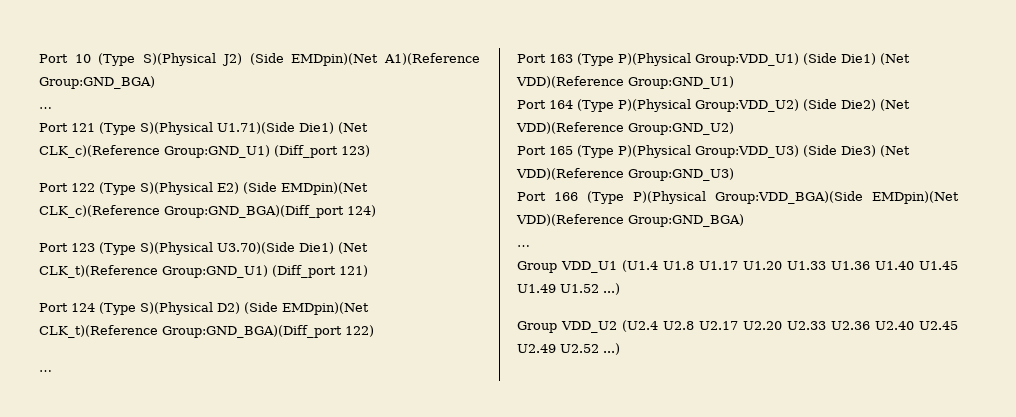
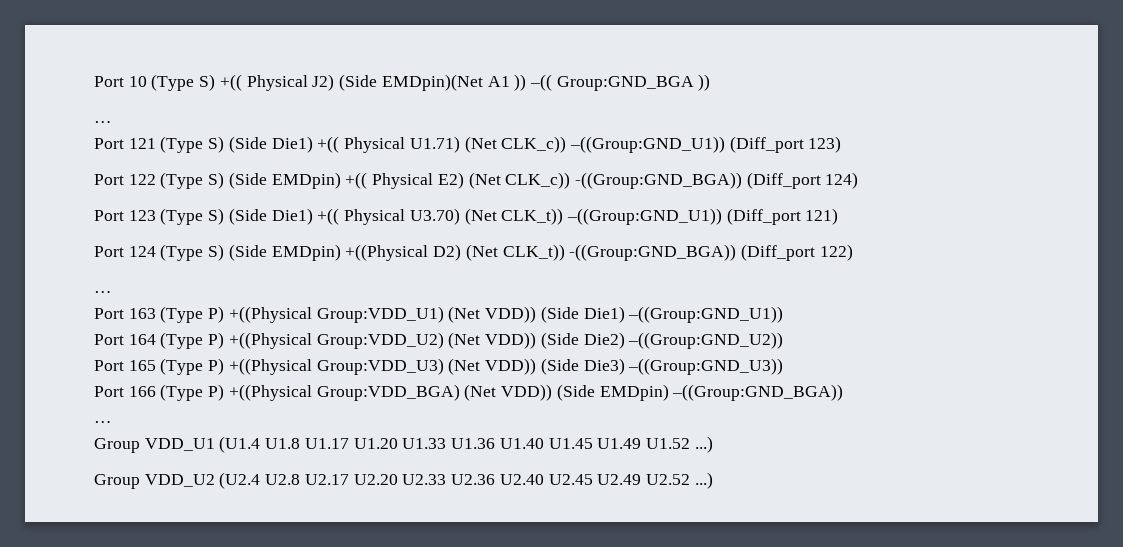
- Port 10 (Type S)(Physical J2) (Side EMDpin)(Net A1)(Reference Group:GND_BGA)
+ Port 10 (Type S) +(( Physical J2) (Side EMDpin)(Net A1 )) –(( Group:GND_BGA ))
  …
- Port 121 (Type S)(Physical U1.71)(Side Die1) (Net CLK_c)(Reference Group:GND_U1) (Diff_port 123)
+ Port 121 (Type S) (Side Die1) +(( Physical U1.71) (Net CLK_c)) –((Group:GND_U1)) (Diff_port 123)
- Port 122 (Type S)(Physical E2) (Side EMDpin)(Net CLK_c)(Reference Group:GND_BGA)(Diff_port 124)
- Port 123 (Type S)(Physical U3.70)(Side Die1) (Net CLK_t)(Reference Group:GND_U1) (Diff_port 121)
+ Port 122 (Type S) (Side EMDpin) +(( Physical E2) (Net CLK_c)) -((Group:GND_BGA)) (Diff_port 124)
+ Port 123 (Type S) (Side Die1) +(( Physical U3.70) (Net CLK_t)) –((Group:GND_U1)) (Diff_port 121)
- Port 124 (Type S)(Physical D2) (Side EMDpin)(Net CLK_t)(Reference Group:GND_BGA)(Diff_port 122)
+ Port 124 (Type S) (Side EMDpin) +((Physical D2) (Net CLK_t)) -((Group:GND_BGA)) (Diff_port 122)
- Port 163 (Type P)(Physical Group:VDD_U1) (Side Die1) (Net VDD)(Reference Group:GND_U1)
- Port 164 (Type P)(Physical Group:VDD_U2) (Side Die2) (Net VDD)(Reference Group:GND_U2)
- Port 165 (Type P)(Physical Group:VDD_U3) (Side Die3) (Net VDD)(Reference Group:GND_U3)
- Port 166 (Type P)(Physical Group:VDD_BGA)(Side EMDpin)(Net VDD)(Reference Group:GND_BGA)
+ Port 163 (Type P) +((Physical Group:VDD_U1) (Net VDD)) (Side Die1) –((Group:GND_U1))
+ Port 164 (Type P) +((Physical Group:VDD_U2) (Net VDD)) (Side Die2) –((Group:GND_U2))
+ Port 165 (Type P) +((Physical Group:VDD_U3) (Net VDD)) (Side Die3) –((Group:GND_U3))
+ Port 166 (Type P) +((Physical Group:VDD_BGA) (Net VDD)) (Side EMDpin) –((Group:GND_BGA))

